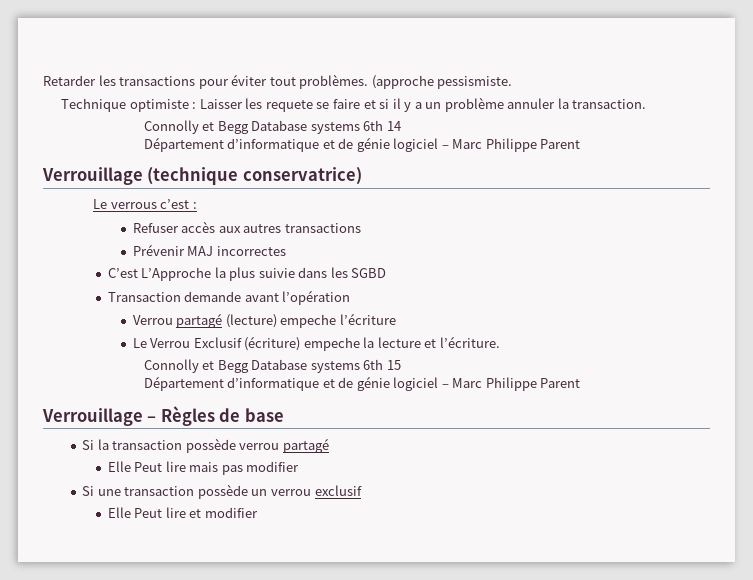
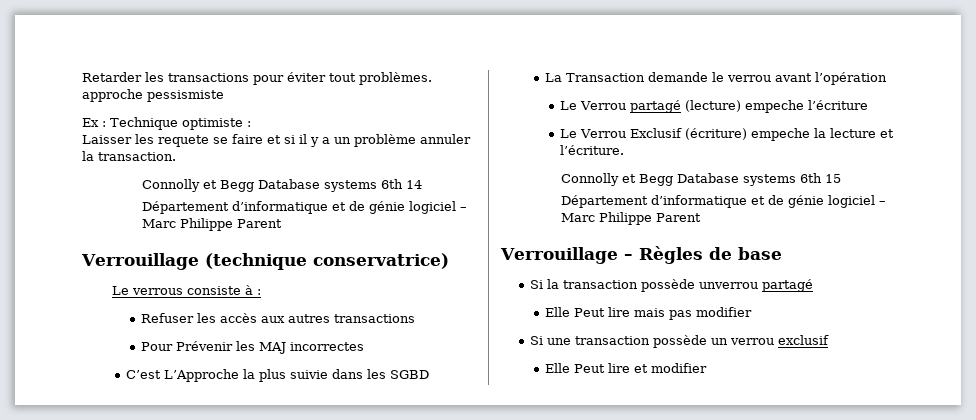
- Retarder les transactions pour éviter tout problèmes. (approche pessismiste.
- Technique optimiste : Laisser les requete se faire et si il y a un problème annuler la transaction.
+ Retarder les transactions pour éviter tout problèmes. approche pessismiste
+ Ex : Technique optimiste :
+ Laisser les requete se faire et si il y a un problème annuler la transaction.
- Le verrous c’est :
+ Le verrous consiste à :
- Refuser accès aux autres transactions
+ Refuser les accès aux autres transactions
- Prévenir MAJ incorrectes
+ Pour Prévenir les MAJ incorrectes
- Transaction demande avant l’opération
+ La Transaction demande le verrou avant l’opération
- Verrou partagé (lecture) empeche l’écriture
+ Le Verrou partagé (lecture) empeche l’écriture
- Si la transaction possède verrou partagé
+ Si la transaction possède unverrou partagé

